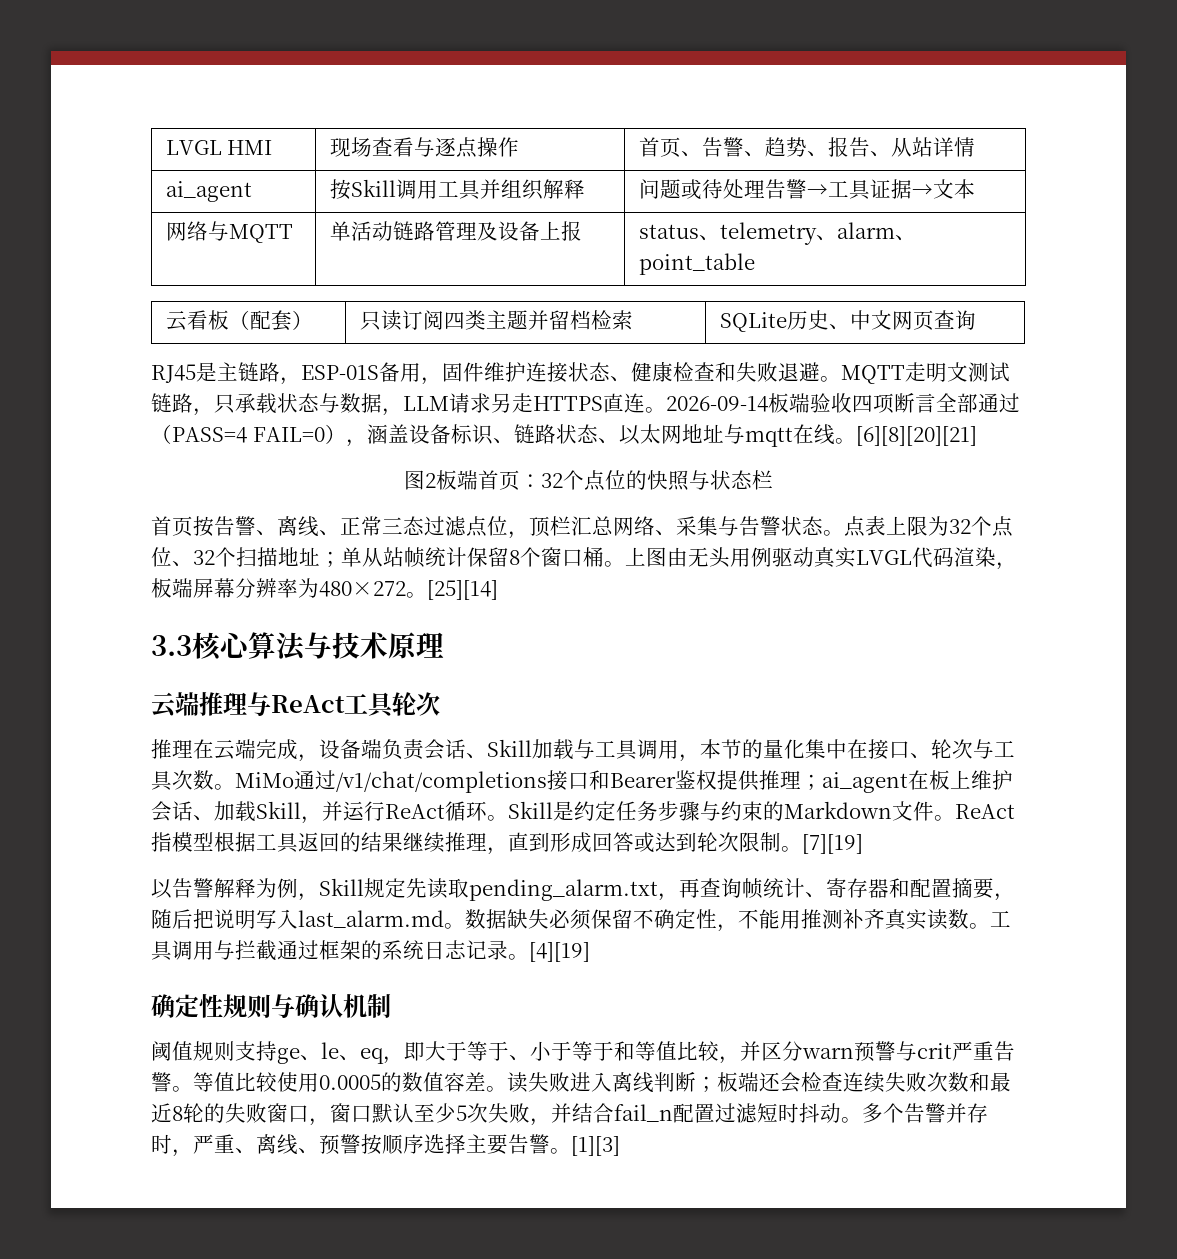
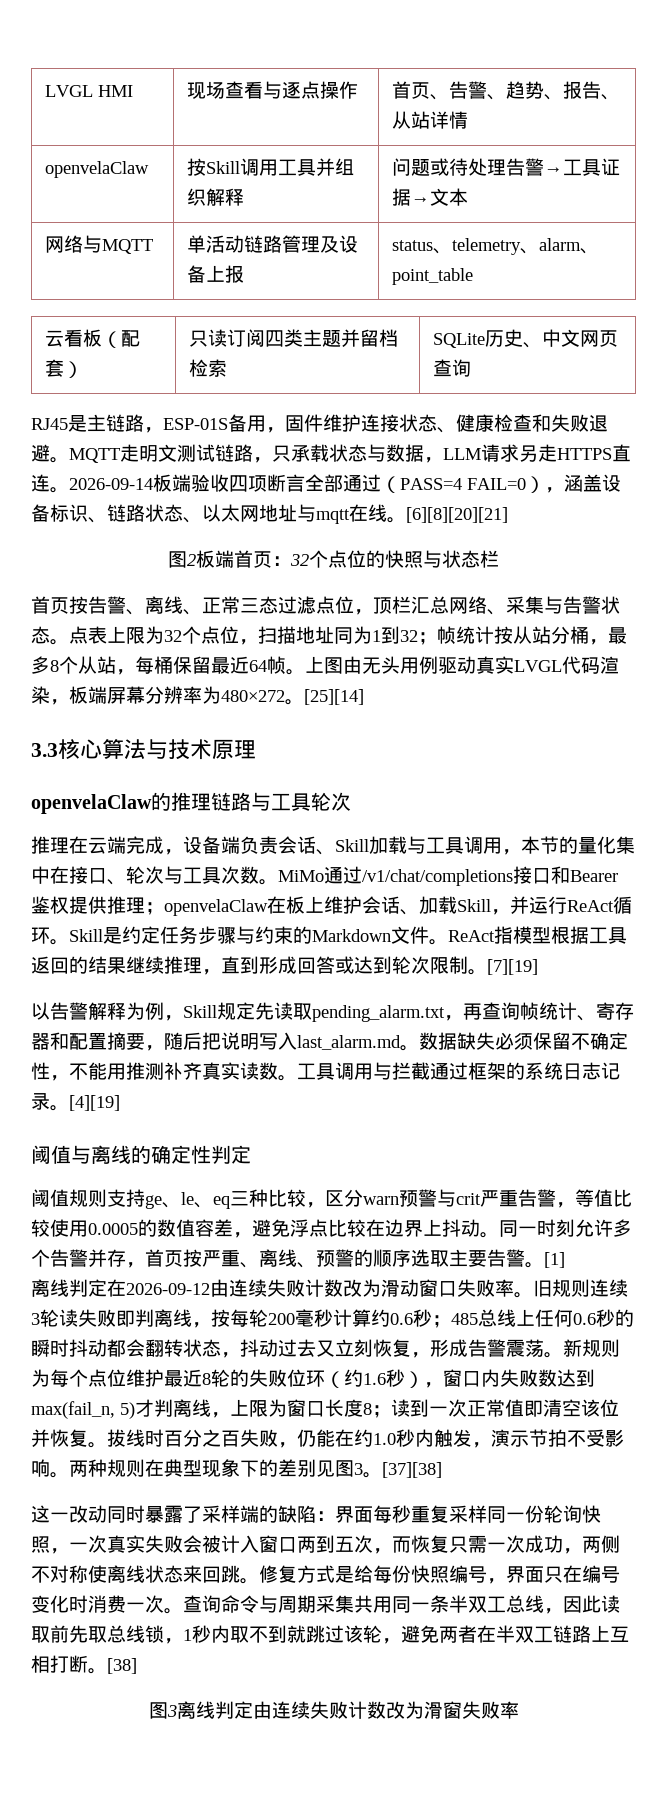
- ai_agent | 按Skill调用工具并组织解释 | 问题或待处理告警→工具证据→文本
+ openvelaClaw | 按Skill调用工具并组织解释 | 问题或待处理告警→工具证据→文本
- 点表上限为32个点位、32个扫描地址；单从站帧统计保留8个窗口桶。
+ 点表上限为32个点位，扫描地址同为1到32；帧统计按从站分桶，最多8个从站，每桶保留最近64帧。
- 云端推理与ReAct工具轮次
+ openvelaClaw的推理链路与工具轮次
- MiMo通过/v1/chat/completions接口和Bearer鉴权提供推理；ai_agent在板上维护会话、加载Skill，并运行ReAct循环。
+ MiMo通过/v1/chat/completions接口和Bearer鉴权提供推理；openvelaClaw在板上维护会话、加载Skill，并运行ReAct循环。
- 确定性规则与确认机制
+ 阈值与离线的确定性判定
- 阈值规则支持ge、le、eq，即大于等于、小于等于和等值比较，并区分warn预警与crit严重告警。等值比较使用0.0005的数值容差。读失败进入离线判断；板端还会检查连续失败次数和最近8轮的失败窗口，窗口默认至少5次失败，并结合fail_n配置过滤短时抖动。多个告警并存时，严重、离线、预警按顺序选择主要告警。[1][3]
+ 阈值规则支持ge、le、eq三种比较，区分warn预警与crit严重告警，等值比较使用0.0005的数值容差，避免浮点比较在边界上抖动。同一时刻允许多个告警并存，首页按严重、离线、预警的顺序选取主要告警。[1]
+ 离线判定在2026-09-12由连续失败计数改为滑动窗口失败率。旧规则连续3轮读失败即判离线，按每轮200毫秒计算约0.6秒；485总线上任何0.6秒的瞬时抖动都会翻转状态，抖动过去又立刻恢复，形成告警震荡。新规则为每个点位维护最近8轮的失败位环（约1.6秒），窗口内失败数达到max(fail_n, 5)才判离线，上限为窗口长度8；读到一次正常值即清空该位并恢复。拔线时百分之百失败，仍能在约1.0秒内触发，演示节拍不受影响。两种规则在典型现象下的差别见图3。[37][38]
+ 这一改动同时暴露了采样端的缺陷：界面每秒重复采样同一份轮询快照，一次真实失败会被计入窗口两到五次，而恢复只需一次成功，两侧不对称使离线状态来回跳。修复方式是给每份快照编号，界面只在编号变化时消费一次。查询命令与周期采集共用同一条半双工总线，因此读取前先取总线锁，1秒内取不到就跳过该轮，避免两者在半双工链路上互相打断。[38]
+ 图3离线判定由连续失败计数改为滑窗失败率

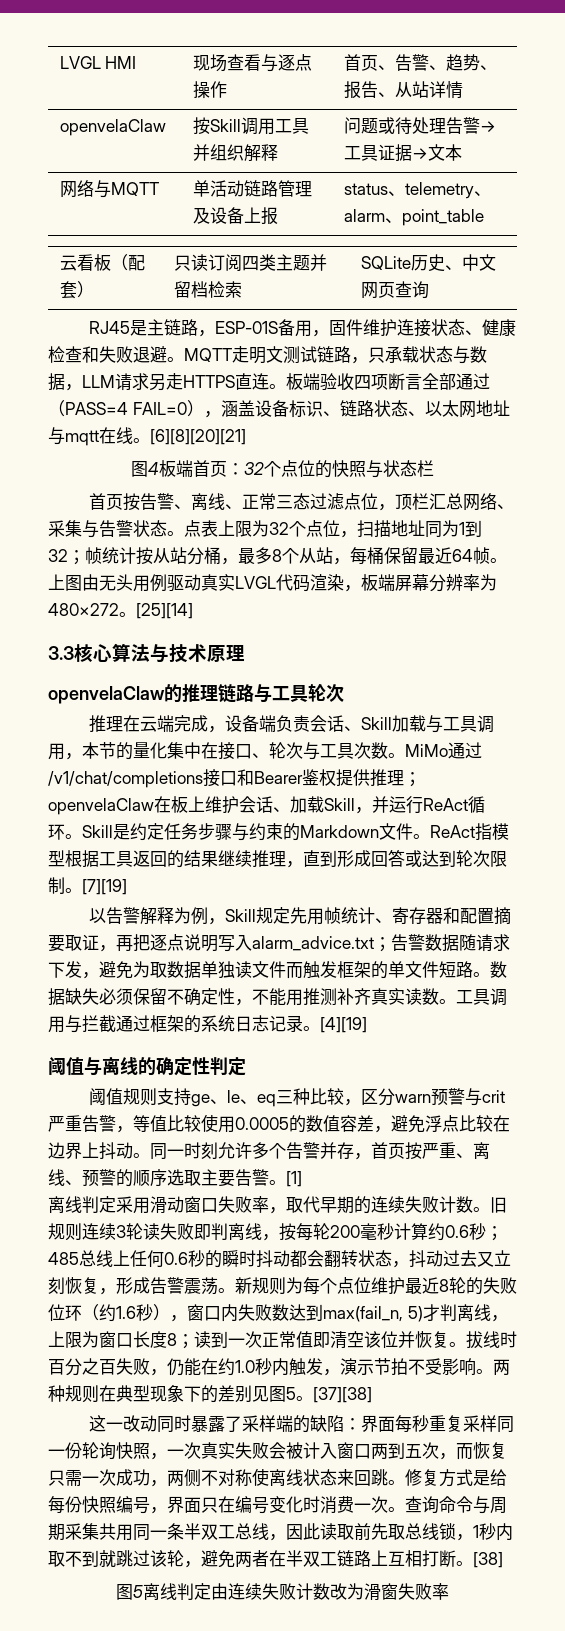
- 2026-09-14板端验收四项断言全部通过（PASS=4 FAIL=0），涵盖设备标识、链路状态、以太网地址与mqtt在线。
+ 板端验收四项断言全部通过（PASS=4 FAIL=0），涵盖设备标识、链路状态、以太网地址与mqtt在线。
- 图2板端首页：32个点位的快照与状态栏
+ 图4板端首页：32个点位的快照与状态栏
- 以告警解释为例，Skill规定先读取pending_alarm.txt，再查询帧统计、寄存器和配置摘要，随后把说明写入last_alarm.md。
+ 以告警解释为例，Skill规定先用帧统计、寄存器和配置摘要取证，再把逐点说明写入alarm_advice.txt；告警数据随请求下发，避免为取数据单独读文件而触发框架的单文件短路。
- 离线判定在2026-09-12由连续失败计数改为滑动窗口失败率。
+ 离线判定采用滑动窗口失败率，取代早期的连续失败计数。
- 两种规则在典型现象下的差别见图3。
+ 两种规则在典型现象下的差别见图5。
- 图3离线判定由连续失败计数改为滑窗失败率
+ 图5离线判定由连续失败计数改为滑窗失败率

